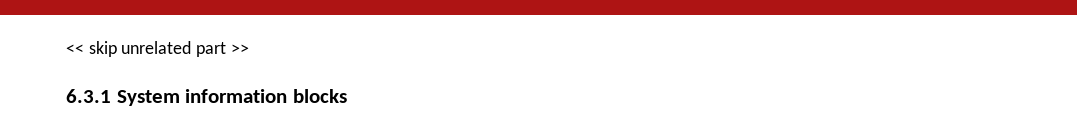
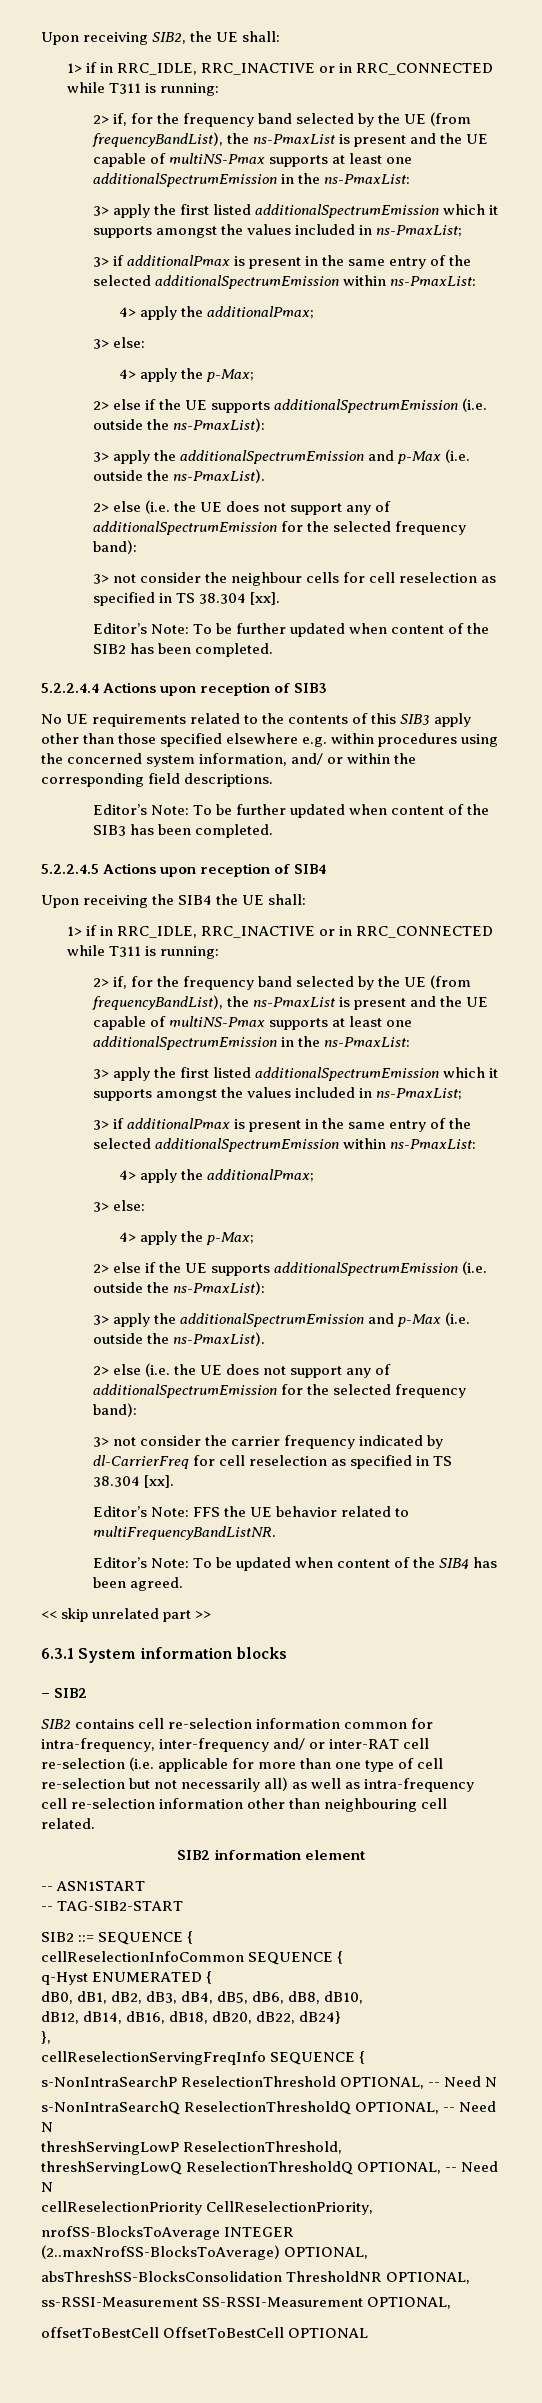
+ Upon receiving SIB2, the UE shall:
+ 1> if in RRC_IDLE, RRC_INACTIVE or in RRC_CONNECTED while T311 is running:
+ 2> if, for the frequency band selected by the UE (from frequencyBandList), the ns-PmaxList is present and the UE capable of multiNS-Pmax supports at least one additionalSpectrumEmission in the ns-PmaxList:
+ 3> apply the first listed additionalSpectrumEmission which it supports amongst the values included in ns-PmaxList;
+ 3> if additionalPmax is present in the same entry of the selected additionalSpectrumEmission within ns-PmaxList:
+ 4> apply the additionalPmax;
+ 3> else:
+ 4> apply the p-Max;
+ 2> else if the UE supports additionalSpectrumEmission (i.e. outside the ns-PmaxList):
+ 3> apply the additionalSpectrumEmission and p-Max (i.e. outside the ns-PmaxList).
+ 2> else (i.e. the UE does not support any of additionalSpectrumEmission for the selected frequency band):
+ 3> not consider the neighbour cells for cell reselection as specified in TS 38.304 [xx].
+ Editor’s Note: To be further updated when content of the SIB2 has been completed.
+ 5.2.2.4.4 Actions upon reception of SIB3
+ No UE requirements related to the contents of this SIB3 apply other than those specified elsewhere e.g. within procedures using the concerned system information, and/ or within the corresponding field descriptions.
+ Editor’s Note: To be further updated when content of the SIB3 has been completed.
+ 5.2.2.4.5 Actions upon reception of SIB4
+ Upon receiving the SIB4 the UE shall:
+ 1> if in RRC_IDLE, RRC_INACTIVE or in RRC_CONNECTED while T311 is running:
+ 2> if, for the frequency band selected by the UE (from frequencyBandList), the ns-PmaxList is present and the UE capable of multiNS-Pmax supports at least one additionalSpectrumEmission in the ns-PmaxList:
+ 3> apply the first listed additionalSpectrumEmission which it supports amongst the values included in ns-PmaxList;
+ 3> if additionalPmax is present in the same entry of the selected additionalSpectrumEmission within ns-PmaxList:
+ 4> apply the additionalPmax;
+ 3> else:
+ 4> apply the p-Max;
+ 2> else if the UE supports additionalSpectrumEmission (i.e. outside the ns-PmaxList):
+ 3> apply the additionalSpectrumEmission and p-Max (i.e. outside the ns-PmaxList).
+ 2> else (i.e. the UE does not support any of additionalSpectrumEmission for the selected frequency band):
+ 3> not consider the carrier frequency indicated by dl-CarrierFreq for cell reselection as specified in TS 38.304 [xx].
+ Editor’s Note: FFS the UE behavior related to multiFrequencyBandListNR.
+ Editor’s Note: To be updated when content of the SIB4 has been agreed.
+ – SIB2
+ SIB2 contains cell re-selection information common for intra-frequency, inter-frequency and/ or inter-RAT cell re-selection (i.e. applicable for more than one type of cell re-selection but not necessarily all) as well as intra-frequency cell re-selection information other than neighbouring cell related.
+ SIB2 information element
+ -- ASN1START
+ -- TAG-SIB2-START
+ SIB2 ::= SEQUENCE {
+ cellReselectionInfoCommon SEQUENCE {
+ q-Hyst ENUMERATED {
+ dB0, dB1, dB2, dB3, dB4, dB5, dB6, dB8, dB10,
+ dB12, dB14, dB16, dB18, dB20, dB22, dB24}
+ },
+ cellReselectionServingFreqInfo SEQUENCE {
+ s-NonIntraSearchP ReselectionThreshold OPTIONAL, -- Need N
+ s-NonIntraSearchQ ReselectionThresholdQ OPTIONAL, -- Need N
+ threshServingLowP ReselectionThreshold,
+ threshServingLowQ ReselectionThresholdQ OPTIONAL, -- Need N
+ cellReselectionPriority CellReselectionPriority,
+ nrofSS-BlocksToAverage INTEGER (2..maxNrofSS-BlocksToAverage) OPTIONAL,
+ absThreshSS-BlocksConsolidation ThresholdNR OPTIONAL,
+ ss-RSSI-Measurement SS-RSSI-Measurement OPTIONAL,
+ offsetToBestCell OffsetToBestCell OPTIONAL

